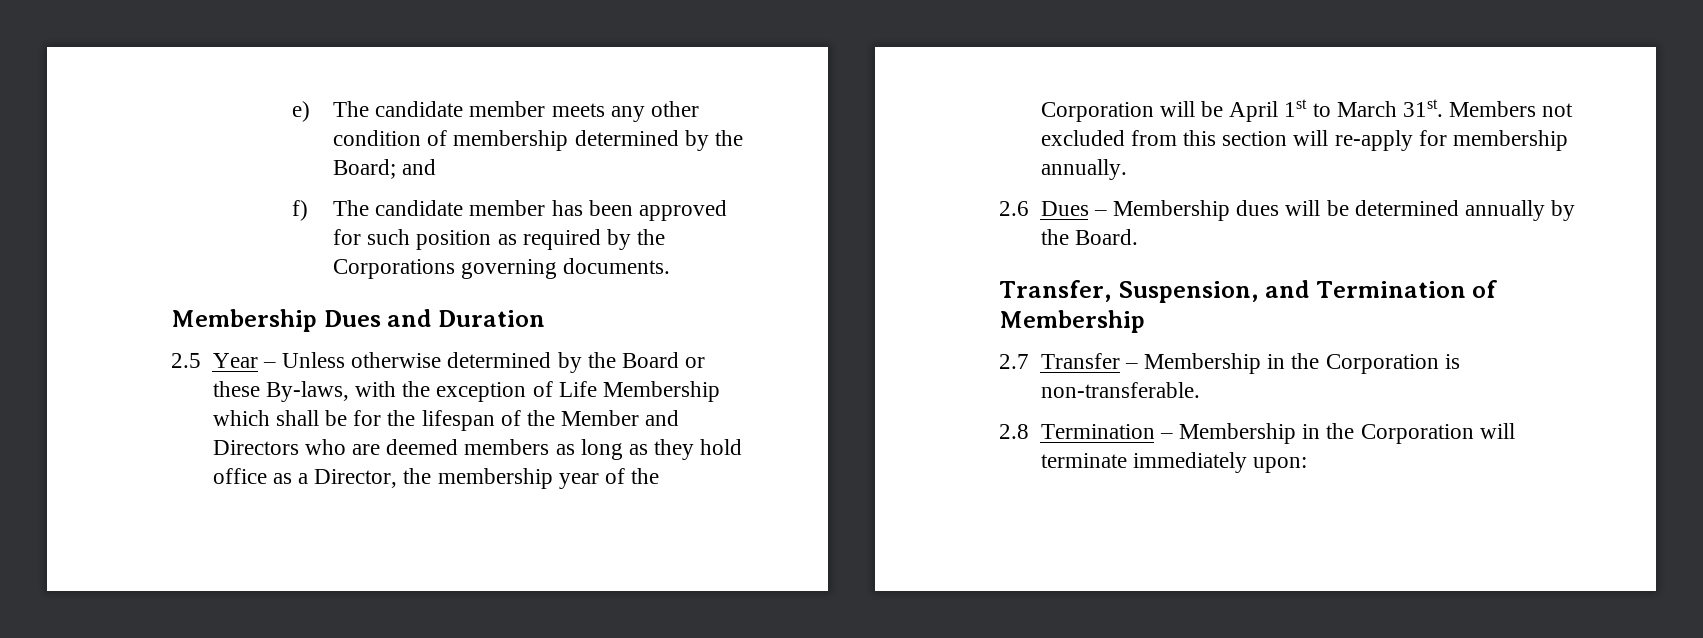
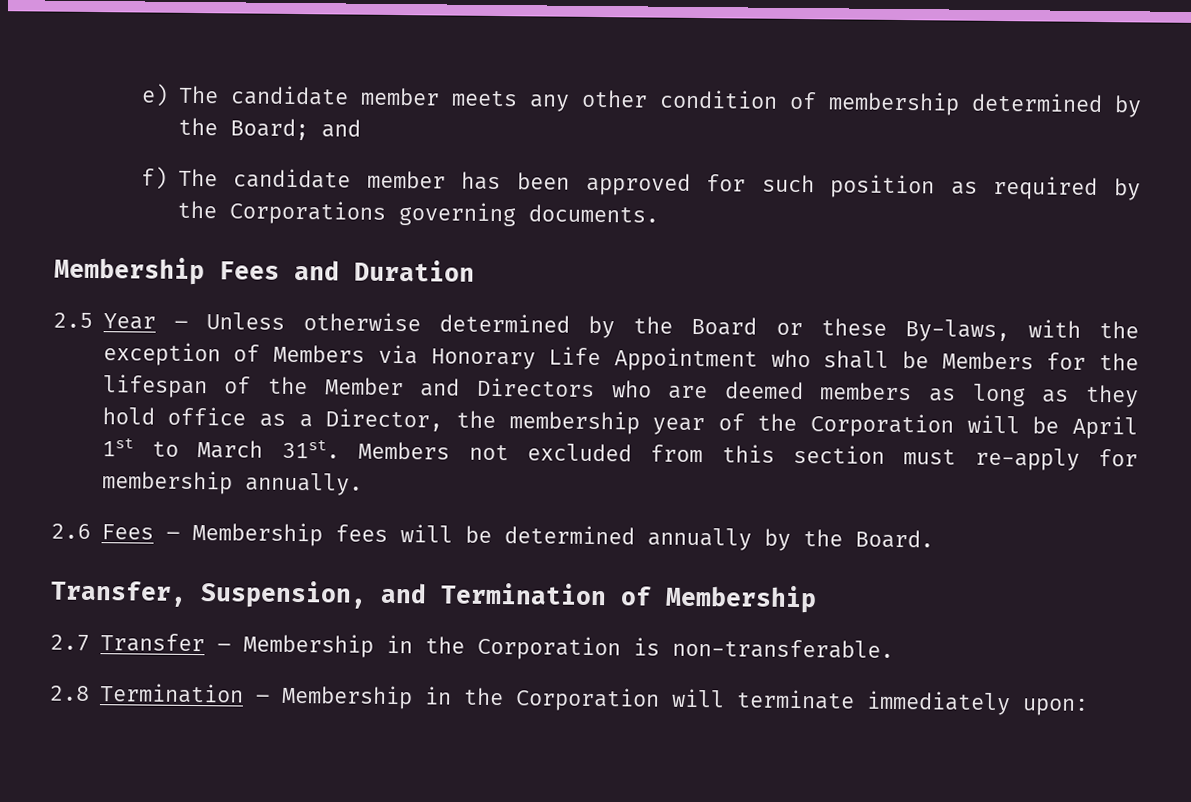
- Membership Dues and Duration
+ Membership Fees and Duration
- 2.5 Year – Unless otherwise determined by the Board or these By-laws, with the exception of Life Membership which shall be for the lifespan of the Member and Directors who are deemed members as long as they hold office as a Director, the membership year of the Corporation will be April 1st to March 31st.
+ 2.5 Year – Unless otherwise determined by the Board or these By-laws, with the exception of Members via Honorary Life Appointment who shall be Members for the lifespan of the Member and Directors who are deemed members as long as they hold office as a Director, the membership year of the Corporation will be April 1st to March 31st.
- Members not excluded from this section will re-apply for membership annually.
+ Members not excluded from this section must re-apply for membership annually.
- 2.6 Dues – Membership dues will be determined annually by the Board.
+ 2.6 Fees – Membership fees will be determined annually by the Board.

